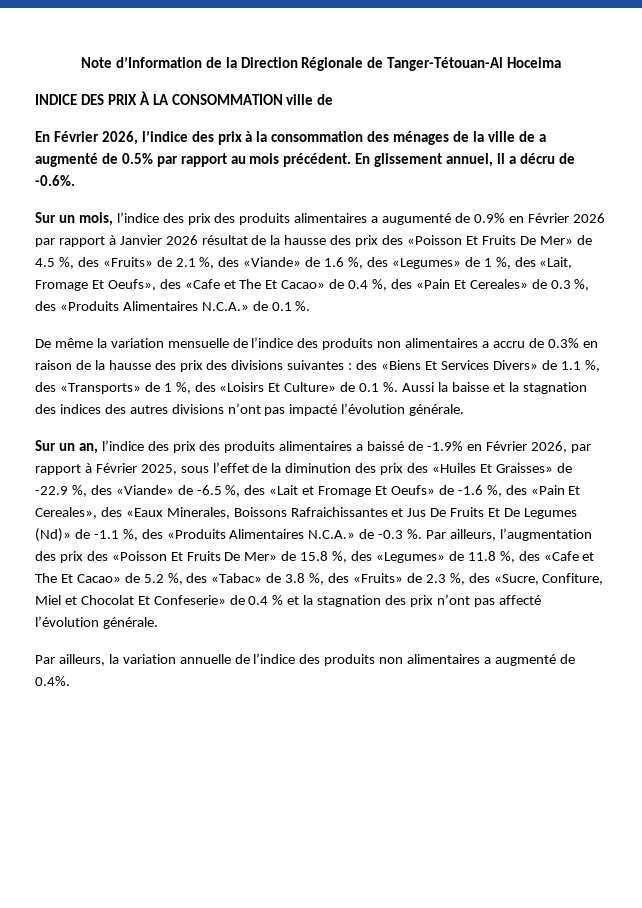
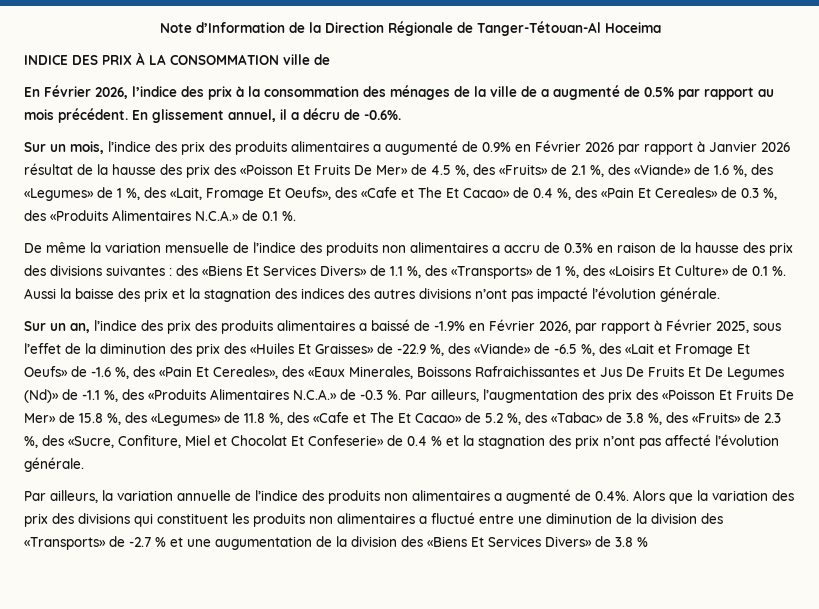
- Aussi la baisse et la stagnation des indices des autres divisions n’ont pas impacté l’évolution générale.
+ Aussi la baisse des prix et la stagnation des indices des autres divisions n’ont pas impacté l’évolution générale.
- Par ailleurs, la variation annuelle de l’indice des produits non alimentaires a augmenté de 0.4%.
+ Par ailleurs, la variation annuelle de l’indice des produits non alimentaires a augmenté de 0.4%. Alors que la variation des prix des divisions qui constituent les produits non alimentaires a fluctué entre une diminution de la division des «Transports» de -2.7 % et une augumentation de la division des «Biens Et Services Divers» de 3.8 %

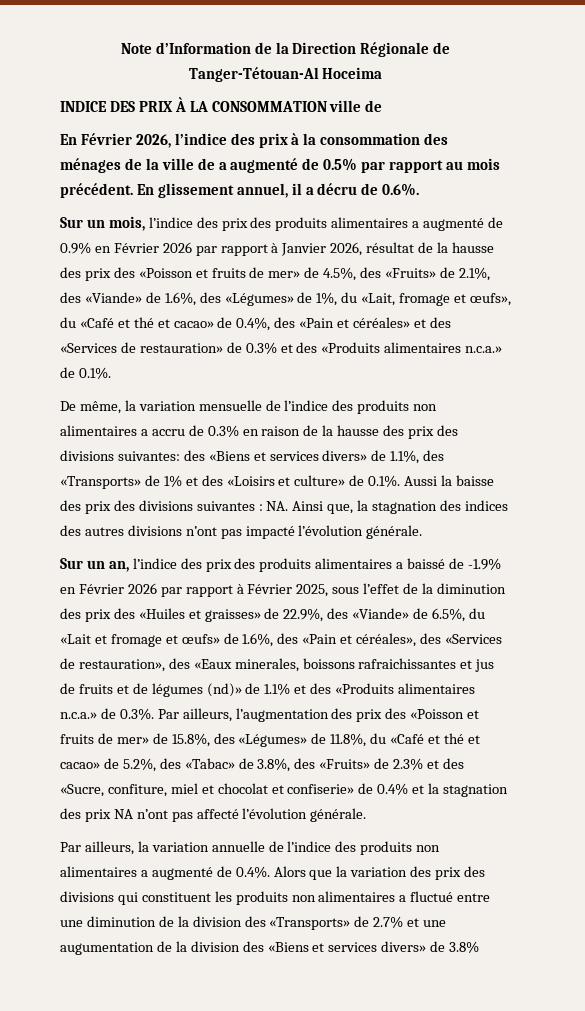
- En glissement annuel, il a décru de -0.6%.
+ En glissement annuel, il a décru de 0.6%.
- Sur un mois, l’indice des prix des produits alimentaires a augumenté de 0.9% en Février 2026 par rapport à Janvier 2026 résultat de la hausse des prix des «Poisson Et Fruits De Mer» de 4.5 %, des «Fruits» de 2.1 %, des «Viande» de 1.6 %, des «Legumes» de 1 %, des «Lait, Fromage Et Oeufs», des «Cafe et The Et Cacao» de 0.4 %, des «Pain Et Cereales» de 0.3 %, des «Produits Alimentaires N.C.A.» de 0.1 %.
- De même la variation mensuelle de l’indice des produits non alimentaires a accru de 0.3% en raison de la hausse des prix des divisions suivantes : des «Biens Et Services Divers» de 1.1 %, des «Transports» de 1 %, des «Loisirs Et Culture» de 0.1 %. Aussi la baisse des prix et la stagnation des indices des autres divisions n’ont pas impacté l’évolution générale.
+ Sur un mois, l’indice des prix des produits alimentaires a augmenté de 0.9% en Février 2026 par rapport à Janvier 2026, résultat de la hausse des prix des «Poisson et fruits de mer» de 4.5%, des «Fruits» de 2.1%, des «Viande» de 1.6%, des «Légumes» de 1%, du «Lait, fromage et œufs», du «Café et thé et cacao» de 0.4%, des «Pain et céréales» et des «Services de restauration» de 0.3% et des «Produits alimentaires n.c.a.» de 0.1%.
+ De même, la variation mensuelle de l’indice des produits non alimentaires a accru de 0.3% en raison de la hausse des prix des divisions suivantes: des «Biens et services divers» de 1.1%, des «Transports» de 1% et des «Loisirs et culture» de 0.1%. Aussi la baisse des prix des divisions suivantes : NA. Ainsi que, la stagnation des indices des autres divisions n’ont pas impacté l’évolution générale.
- Sur un an, l’indice des prix des produits alimentaires a baissé de -1.9% en Février 2026, par rapport à Février 2025, sous l’effet de la diminution des prix des «Huiles Et Graisses» de -22.9 %, des «Viande» de -6.5 %, des «Lait et Fromage Et Oeufs» de -1.6 %, des «Pain Et Cereales», des «Eaux Minerales, Boissons Rafraichissantes et Jus De Fruits Et De Legumes (Nd)» de -1.1 %, des «Produits Alimentaires N.C.A.» de -0.3 %. Par ailleurs, l’augmentation des prix des «Poisson Et Fruits De Mer» de 15.8 %, des «Legumes» de 11.8 %, des «Cafe et The Et Cacao» de 5.2 %, des «Tabac» de 3.8 %, des «Fruits» de 2.3 %, des «Sucre, Confiture, Miel et Chocolat Et Confeserie» de 0.4 % et la stagnation des prix n’ont pas affecté l’évolution générale.
+ Sur un an, l’indice des prix des produits alimentaires a baissé de -1.9% en Février 2026 par rapport à Février 2025, sous l’effet de la diminution des prix des «Huiles et graisses» de 22.9%, des «Viande» de 6.5%, du «Lait et fromage et œufs» de 1.6%, des «Pain et céréales», des «Services de restauration», des «Eaux minerales, boissons rafraichissantes et jus de fruits et de légumes (nd)» de 1.1% et des «Produits alimentaires n.c.a.» de 0.3%. Par ailleurs, l’augmentation des prix des «Poisson et fruits de mer» de 15.8%, des «Légumes» de 11.8%, du «Café et thé et cacao» de 5.2%, des «Tabac» de 3.8%, des «Fruits» de 2.3% et des «Sucre, confiture, miel et chocolat et confiserie» de 0.4% et la stagnation des prix NA n’ont pas affecté l’évolution générale.
- Par ailleurs, la variation annuelle de l’indice des produits non alimentaires a augmenté de 0.4%. Alors que la variation des prix des divisions qui constituent les produits non alimentaires a fluctué entre une diminution de la division des «Transports» de -2.7 % et une augumentation de la division des «Biens Et Services Divers» de 3.8 %
+ Par ailleurs, la variation annuelle de l’indice des produits non alimentaires a augmenté de 0.4%. Alors que la variation des prix des divisions qui constituent les produits non alimentaires a fluctué entre une diminution de la division des «Transports» de 2.7% et une augumentation de la division des «Biens et services divers» de 3.8%

